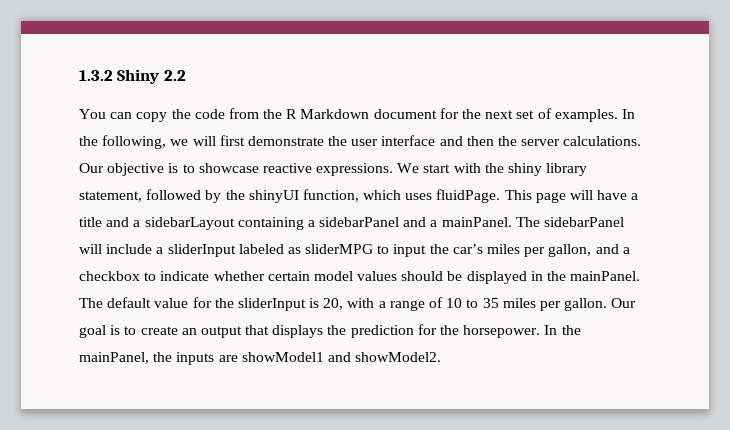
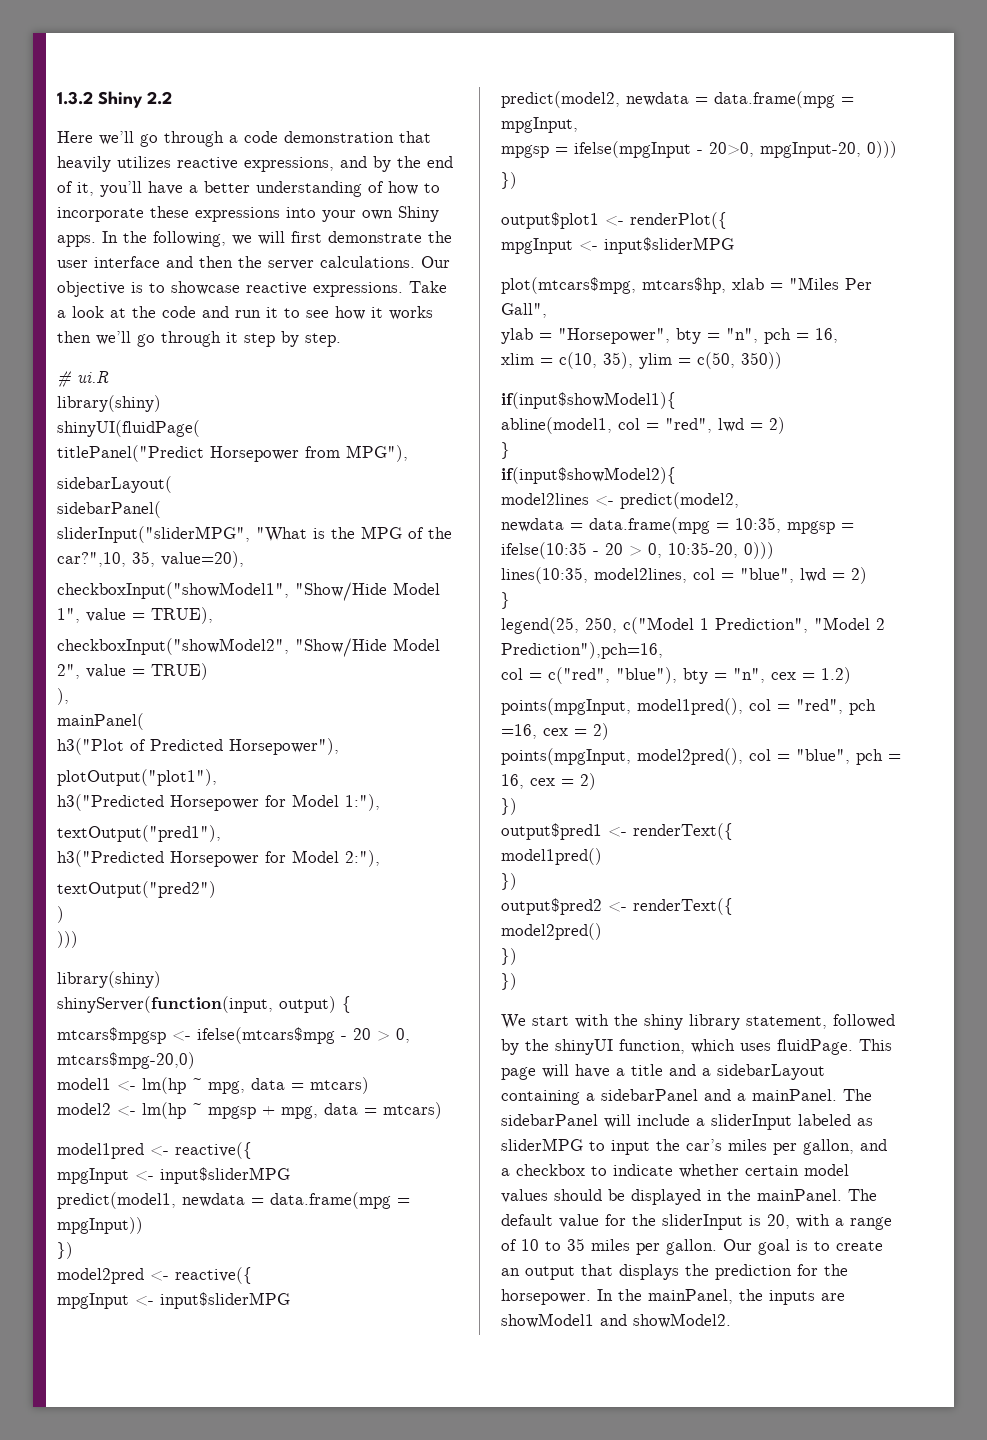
- You can copy the code from the R Markdown document for the next set of examples.
+ Here we’ll go through a code demonstration that heavily utilizes reactive expressions, and by the end of it, you’ll have a better understanding of how to incorporate these expressions into your own Shiny apps.
- Our objective is to showcase reactive expressions. We start with the shiny library statement, followed by the shinyUI function, which uses fluidPage.
+ Our objective is to showcase reactive expressions. Take a look at the code and run it to see how it works then we’ll go through it step by step.
+ # ui.R
+ library(shiny)
+ shinyUI(fluidPage(
+ titlePanel("Predict Horsepower from MPG"),
+ sidebarLayout(
+ sidebarPanel(
+ sliderInput("sliderMPG", "What is the MPG of the car?",10, 35, value=20),
+ checkboxInput("showModel1", "Show/Hide Model 1", value = TRUE),
+ checkboxInput("showModel2", "Show/Hide Model 2", value = TRUE)
+ ),
+ mainPanel(
+ h3("Plot of Predicted Horsepower"),
+ plotOutput("plot1"),
+ h3("Predicted Horsepower for Model 1:"),
+ textOutput("pred1"),
+ h3("Predicted Horsepower for Model 2:"),
+ textOutput("pred2")
+ )
+ )))
+ library(shiny)
+ shinyServer(function(input, output) {
+ mtcars$mpgsp <- ifelse(mtcars$mpg - 20 > 0, mtcars$mpg-20,0)
+ model1 <- lm(hp ~ mpg, data = mtcars)
+ model2 <- lm(hp ~ mpgsp + mpg, data = mtcars)
+ model1pred <- reactive({
+ mpgInput <- input$sliderMPG
+ predict(model1, newdata = data.frame(mpg = mpgInput))
+ })
+ model2pred <- reactive({
+ mpgInput <- input$sliderMPG
+ predict(model2, newdata = data.frame(mpg = mpgInput,
+ mpgsp = ifelse(mpgInput - 20>0, mpgInput-20, 0)))
+ })
+ output$plot1 <- renderPlot({
+ mpgInput <- input$sliderMPG
+ plot(mtcars$mpg, mtcars$hp, xlab = "Miles Per Gall",
+ ylab = "Horsepower", bty = "n", pch = 16,
+ xlim = c(10, 35), ylim = c(50, 350))
+ if(input$showModel1){
+ abline(model1, col = "red", lwd = 2)
+ }
+ if(input$showModel2){
+ model2lines <- predict(model2,
+ newdata = data.frame(mpg = 10:35, mpgsp = ifelse(10:35 - 20 > 0, 10:35-20, 0)))
+ lines(10:35, model2lines, col = "blue", lwd = 2)
+ }
+ legend(25, 250, c("Model 1 Prediction", "Model 2 Prediction"),pch=16,
+ col = c("red", "blue"), bty = "n", cex = 1.2)
+ points(mpgInput, model1pred(), col = "red", pch =16, cex = 2)
+ points(mpgInput, model2pred(), col = "blue", pch = 16, cex = 2)
+ })
+ output$pred1 <- renderText({
+ model1pred()
+ })
+ output$pred2 <- renderText({
+ model2pred()
+ })
+ })
+ We start with the shiny library statement, followed by the shinyUI function, which uses fluidPage.

